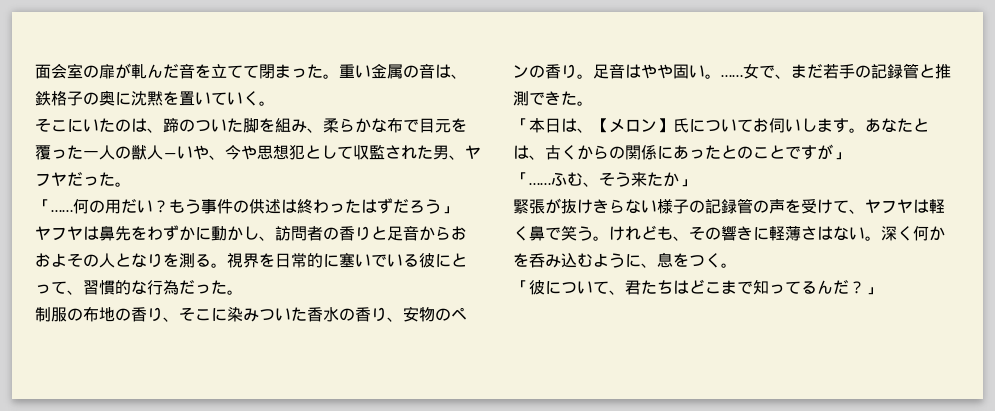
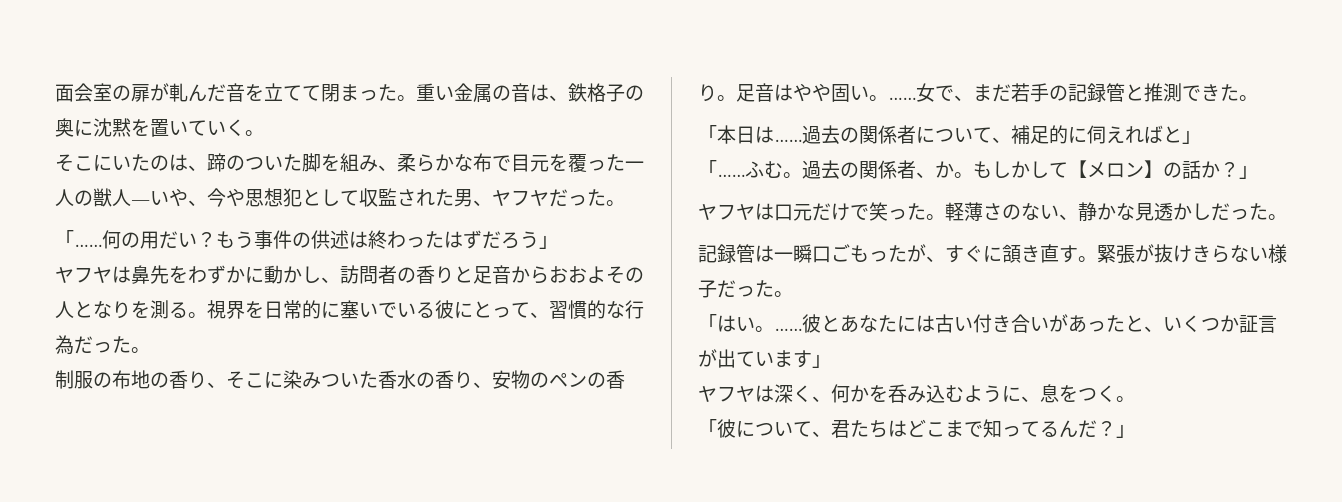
- 「本日は、【メロン】氏についてお伺いします。あなたとは、古くからの関係にあったとのことですが」
- 「……ふむ、そう来たか」
- 緊張が抜けきらない様子の記録管の声を受けて、ヤフヤは軽く鼻で笑う。けれども、その響きに軽薄さはない。深く何かを呑み込むように、息をつく。
+ 「本日は……過去の関係者について、補足的に伺えればと」
+ 「……ふむ。過去の関係者、か。もしかして【メロン】の話か？」
+ ヤフヤは口元だけで笑った。軽薄さのない、静かな見透かしだった。
+ 記録管は一瞬口ごもったが、すぐに頷き直す。緊張が抜けきらない様子だった。
+ 「はい。……彼とあなたには古い付き合いがあったと、いくつか証言が出ています」
+ ヤフヤは深く、何かを呑み込むように、息をつく。

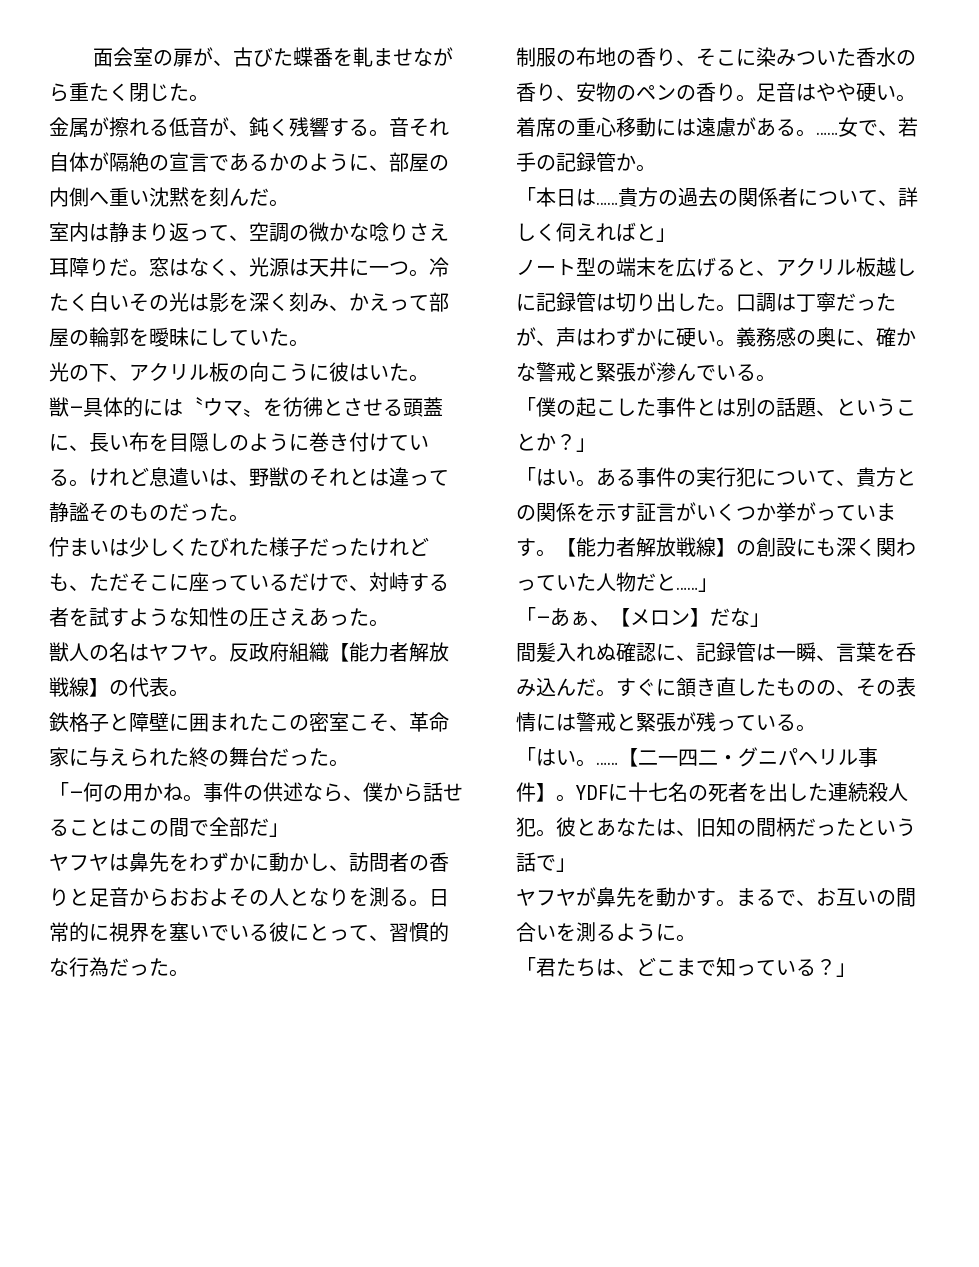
- 面会室の扉が軋んだ音を立てて閉まった。重い金属の音は、鉄格子の奥に沈黙を置いていく。
- そこにいたのは、蹄のついた脚を組み、柔らかな布で目元を覆った一人の獣人―いや、今や思想犯として収監された男、ヤフヤだった。
- 「……何の用だい？もう事件の供述は終わったはずだろう」
+ 面会室の扉が、古びた蝶番を軋ませながら重たく閉じた。
+ 金属が擦れる低音が、鈍く残響する。音それ自体が隔絶の宣言であるかのように、部屋の内側へ重い沈黙を刻んだ。
+ 室内は静まり返って、空調の微かな唸りさえ耳障りだ。窓はなく、光源は天井に一つ。冷たく白いその光は影を深く刻み、かえって部屋の輪郭を曖昧にしていた。
+ 光の下、アクリル板の向こうに彼はいた。
+ 獣―具体的には〝ウマ〟を彷彿とさせる頭蓋に、長い布を目隠しのように巻き付けている。けれど息遣いは、野獣のそれとは違って静謐そのものだった。
+ 佇まいは少しくたびれた様子だったけれども、ただそこに座っているだけで、対峙する者を試すような知性の圧さえあった。
+ 獣人の名はヤフヤ。反政府組織【能力者解放戦線】の代表。
+ 鉄格子と障壁に囲まれたこの密室こそ、革命家に与えられた終の舞台だった。
+ 「―何の用かね。事件の供述なら、僕から話せることはこの間で全部だ」
- 視界を日常的に塞いでいる彼にとって、習慣的な行為だった。
+ 日常的に視界を塞いでいる彼にとって、習慣的な行為だった。
- 足音はやや固い。
+ 足音はやや硬い。着席の重心移動には遠慮がある。
- 女で、まだ若手の記録管と推測できた。
+ 女で、若手の記録管か。
- 過去の関係者について、補足的に伺えればと」
+ 貴方の過去の関係者について、詳しく伺えればと」
- 「……ふむ。過去の関係者、か。もしかして【メロン】の話か？」
- ヤフヤは口元だけで笑った。軽薄さのない、静かな見透かしだった。
- 記録管は一瞬口ごもったが、すぐに頷き直す。緊張が抜けきらない様子だった。
- 「はい。……彼とあなたには古い付き合いがあったと、いくつか証言が出ています」
- ヤフヤは深く、何かを呑み込むように、息をつく。
- 「彼について、君たちはどこまで知ってるんだ？」
+ ノート型の端末を広げると、アクリル板越しに記録管は切り出した。口調は丁寧だったが、声はわずかに硬い。義務感の奥に、確かな警戒と緊張が滲んでいる。
+ 「僕の起こした事件とは別の話題、ということか？」
+ 「はい。ある事件の実行犯について、貴方との関係を示す証言がいくつか挙がっています。【能力者解放戦線】の創設にも深く関わっていた人物だと……」
+ 「―あぁ、【メロン】だな」
+ 間髪入れぬ確認に、記録管は一瞬、言葉を呑み込んだ。すぐに頷き直したものの、その表情には警戒と緊張が残っている。
+ 「はい。……【二一四二・グニパヘリル事件】。YDFに十七名の死者を出した連続殺人犯。彼とあなたは、旧知の間柄だったという話で」
+ ヤフヤが鼻先を動かす。まるで、お互いの間合いを測るように。
+ 「君たちは、どこまで知っている？」

